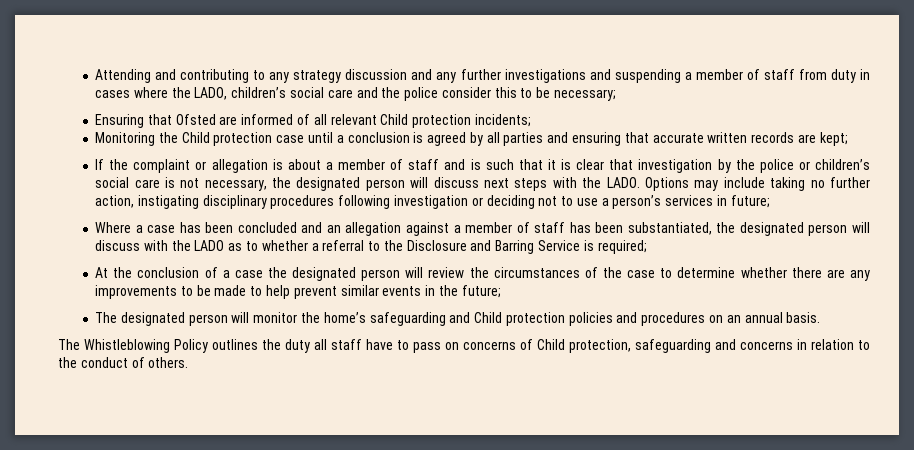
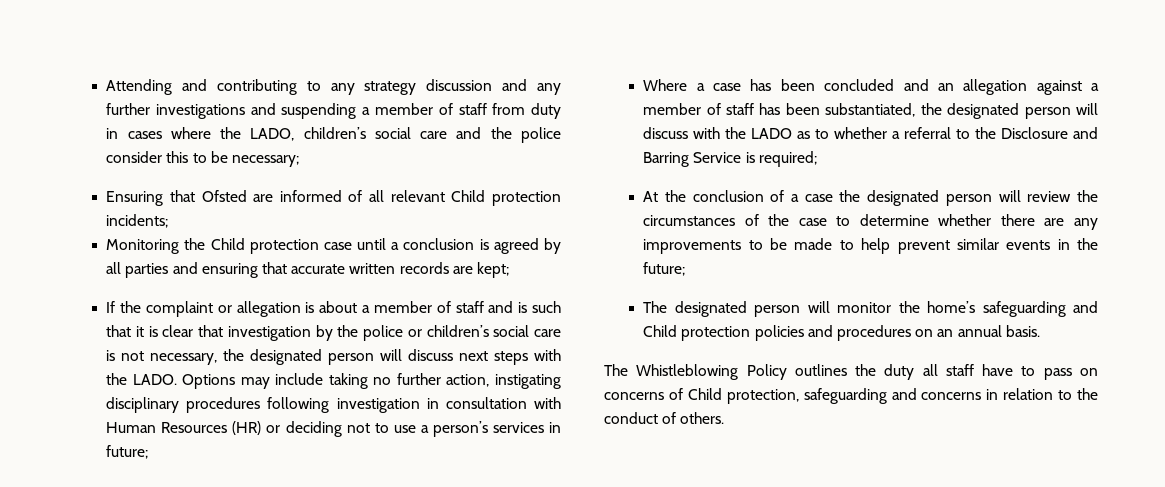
- Options may include taking no further action, instigating disciplinary procedures following investigation or deciding not to use a person’s services in future;
+ Options may include taking no further action, instigating disciplinary procedures following investigation in consultation with Human Resources (HR) or deciding not to use a person’s services in future;

